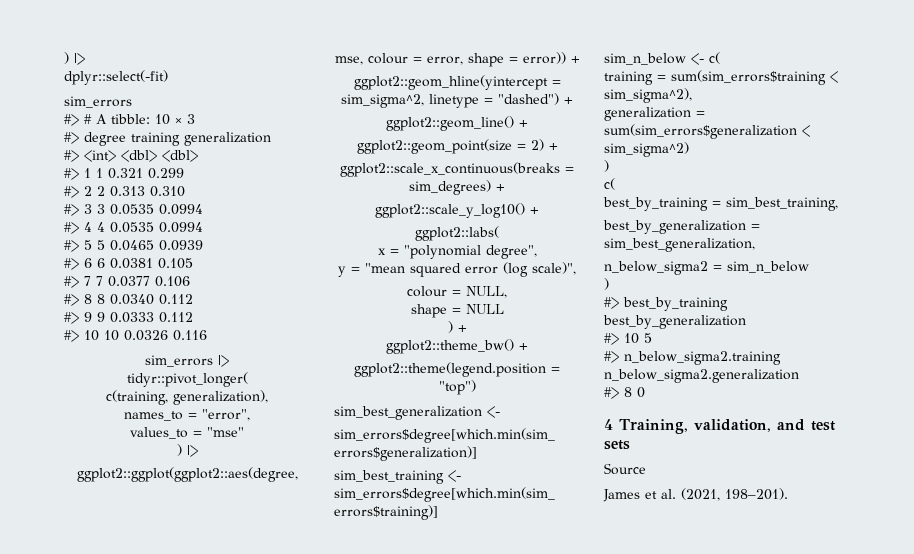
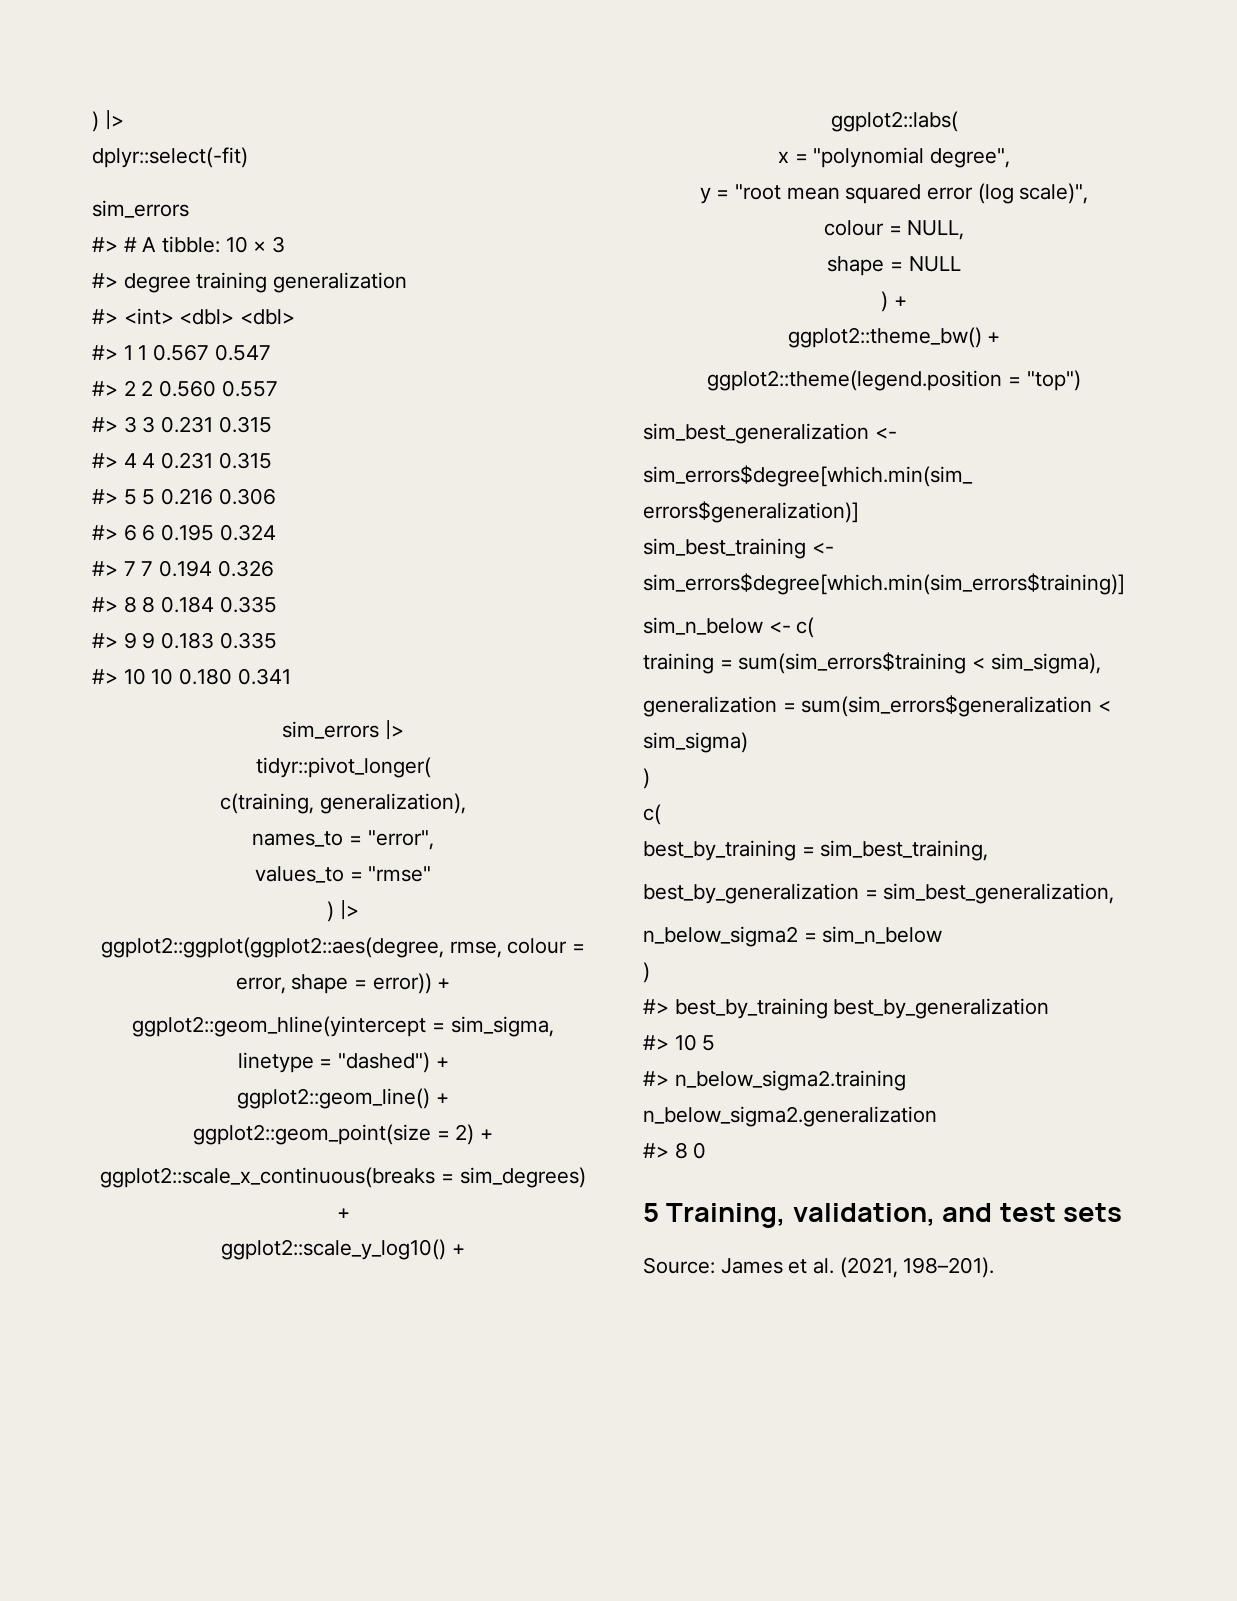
- #> 1 1 0.321 0.299
+ #> 1 1 0.567 0.547
- #> 2 2 0.313 0.310
+ #> 2 2 0.560 0.557
- #> 3 3 0.0535 0.0994
+ #> 3 3 0.231 0.315
- #> 4 4 0.0535 0.0994
+ #> 4 4 0.231 0.315
- #> 5 5 0.0465 0.0939
+ #> 5 5 0.216 0.306
- #> 6 6 0.0381 0.105
+ #> 6 6 0.195 0.324
- #> 7 7 0.0377 0.106
+ #> 7 7 0.194 0.326
- #> 8 8 0.0340 0.112
+ #> 8 8 0.184 0.335
- #> 9 9 0.0333 0.112
+ #> 9 9 0.183 0.335
- #> 10 10 0.0326 0.116
+ #> 10 10 0.180 0.341
- values_to = "mse"
+ values_to = "rmse"
- ggplot2::ggplot(ggplot2::aes(degree, mse, colour = error, shape = error)) +
+ ggplot2::ggplot(ggplot2::aes(degree, rmse, colour = error, shape = error)) +
- ggplot2::geom_hline(yintercept = sim_sigma^2, linetype = "dashed") +
+ ggplot2::geom_hline(yintercept = sim_sigma, linetype = "dashed") +
- y = "mean squared error (log scale)",
+ y = "root mean squared error (log scale)",
- training = sum(sim_errors$training < sim_sigma^2),
+ training = sum(sim_errors$training < sim_sigma),
- generalization = sum(sim_errors$generalization < sim_sigma^2)
+ generalization = sum(sim_errors$generalization < sim_sigma)
- 4 Training, validation, and test sets
+ 5 Training, validation, and test sets
- Source
- James et al. (2021, 198–201).
+ Source: James et al. (2021, 198–201).

